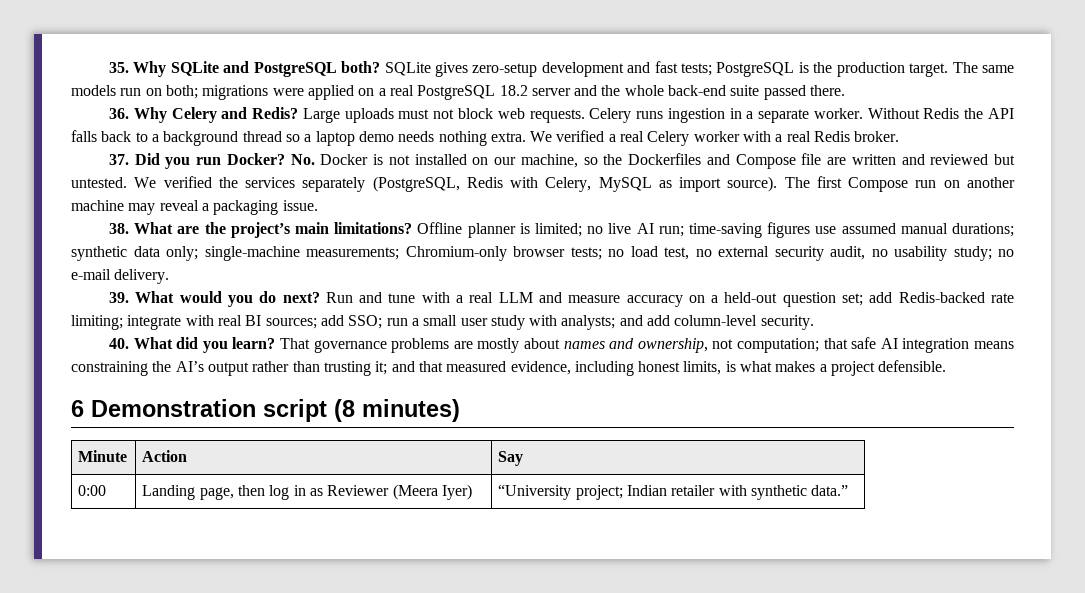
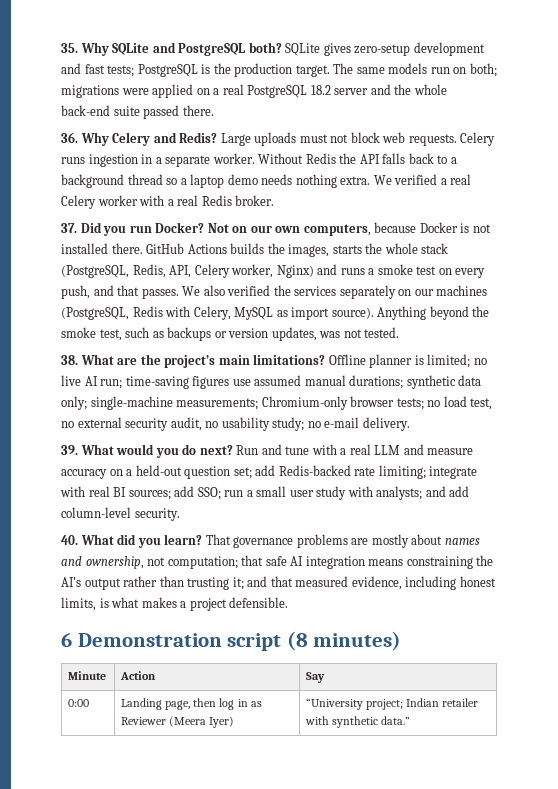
- No. Docker is not installed on our machine, so the Dockerfiles and Compose file are written and reviewed but untested. We verified the services separately (PostgreSQL, Redis with Celery, MySQL as import source).
+ Not on our own computers, because Docker is not installed there. GitHub Actions builds the images, starts the whole stack (PostgreSQL, Redis, API, Celery worker, Nginx) and runs a smoke test on every push, and that passes. We also verified the services separately on our machines (PostgreSQL, Redis with Celery, MySQL as import source).
- The first Compose run on another machine may reveal a packaging issue.
+ Anything beyond the smoke test, such as backups or version updates, was not tested.

